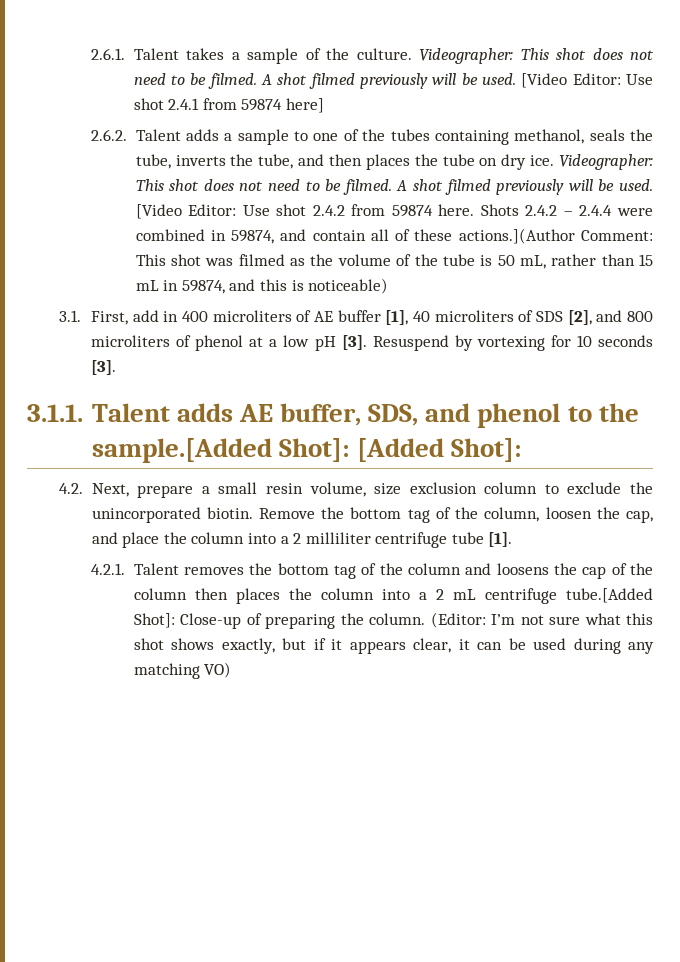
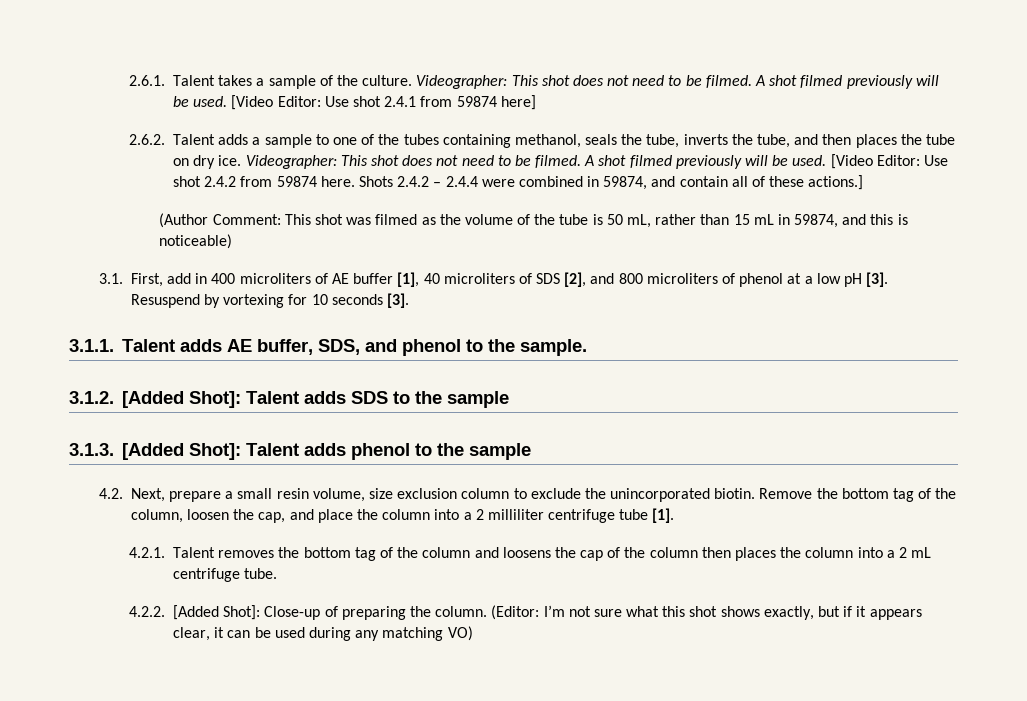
- Shots 2.4.2 – 2.4.4 were combined in 59874, and contain all of these actions.](Author Comment: This shot was filmed as the volume of the tube is 50 mL, rather than 15 mL in 59874, and this is noticeable)
+ Shots 2.4.2 – 2.4.4 were combined in 59874, and contain all of these actions.]
+ (Author Comment: This shot was filmed as the volume of the tube is 50 mL, rather than 15 mL in 59874, and this is noticeable)
- 3.1.1. Talent adds AE buffer, SDS, and phenol to the sample.[Added Shot]: [Added Shot]:
+ 3.1.1. Talent adds AE buffer, SDS, and phenol to the sample.
+ 3.1.2. [Added Shot]: Talent adds SDS to the sample
+ 3.1.3. [Added Shot]: Talent adds phenol to the sample
- 4.2.1. Talent removes the bottom tag of the column and loosens the cap of the column then places the column into a 2 mL centrifuge tube.[Added Shot]: Close-up of preparing the column.
+ 4.2.1. Talent removes the bottom tag of the column and loosens the cap of the column then places the column into a 2 mL centrifuge tube.
+ 4.2.2. [Added Shot]: Close-up of preparing the column.

